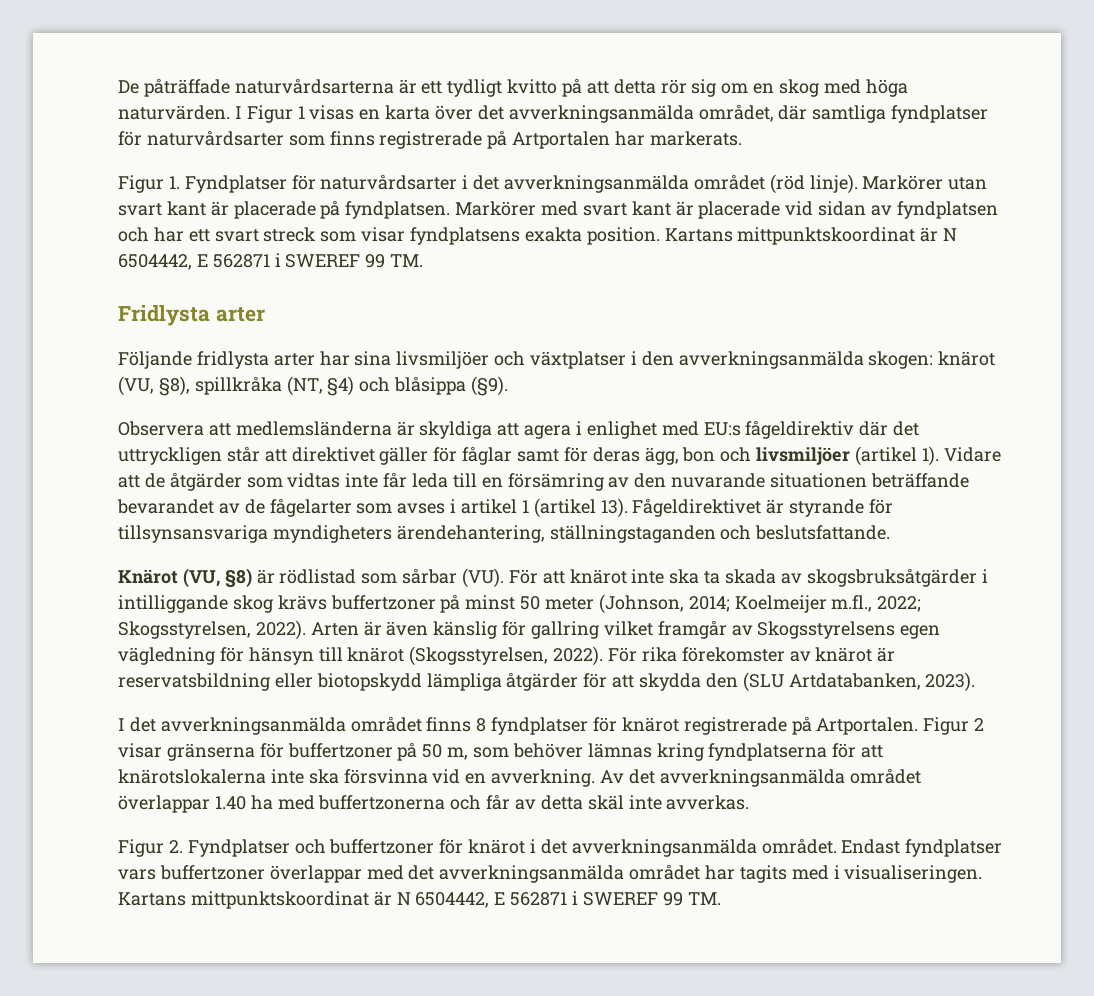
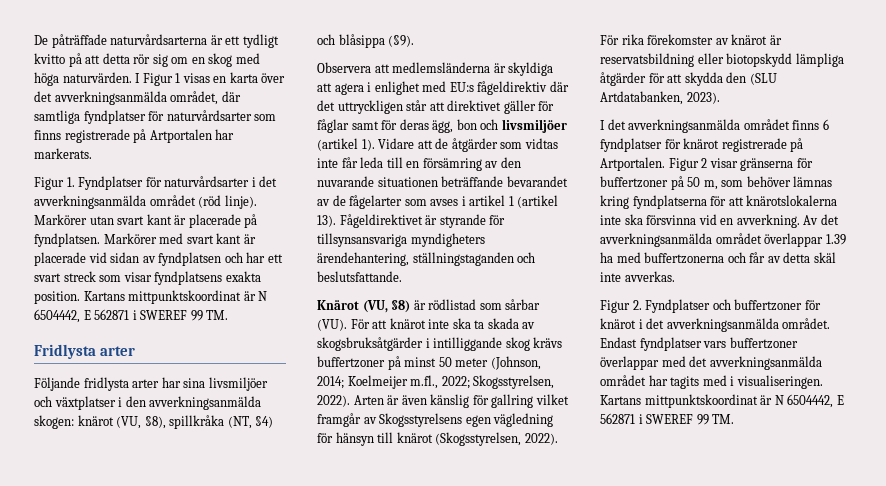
- I det avverkningsanmälda området finns 8 fyndplatser för knärot registrerade på Artportalen.
+ I det avverkningsanmälda området finns 6 fyndplatser för knärot registrerade på Artportalen.
- Av det avverkningsanmälda området överlappar 1.40 ha med buffertzonerna och får av detta skäl inte avverkas.
+ Av det avverkningsanmälda området överlappar 1.39 ha med buffertzonerna och får av detta skäl inte avverkas.

